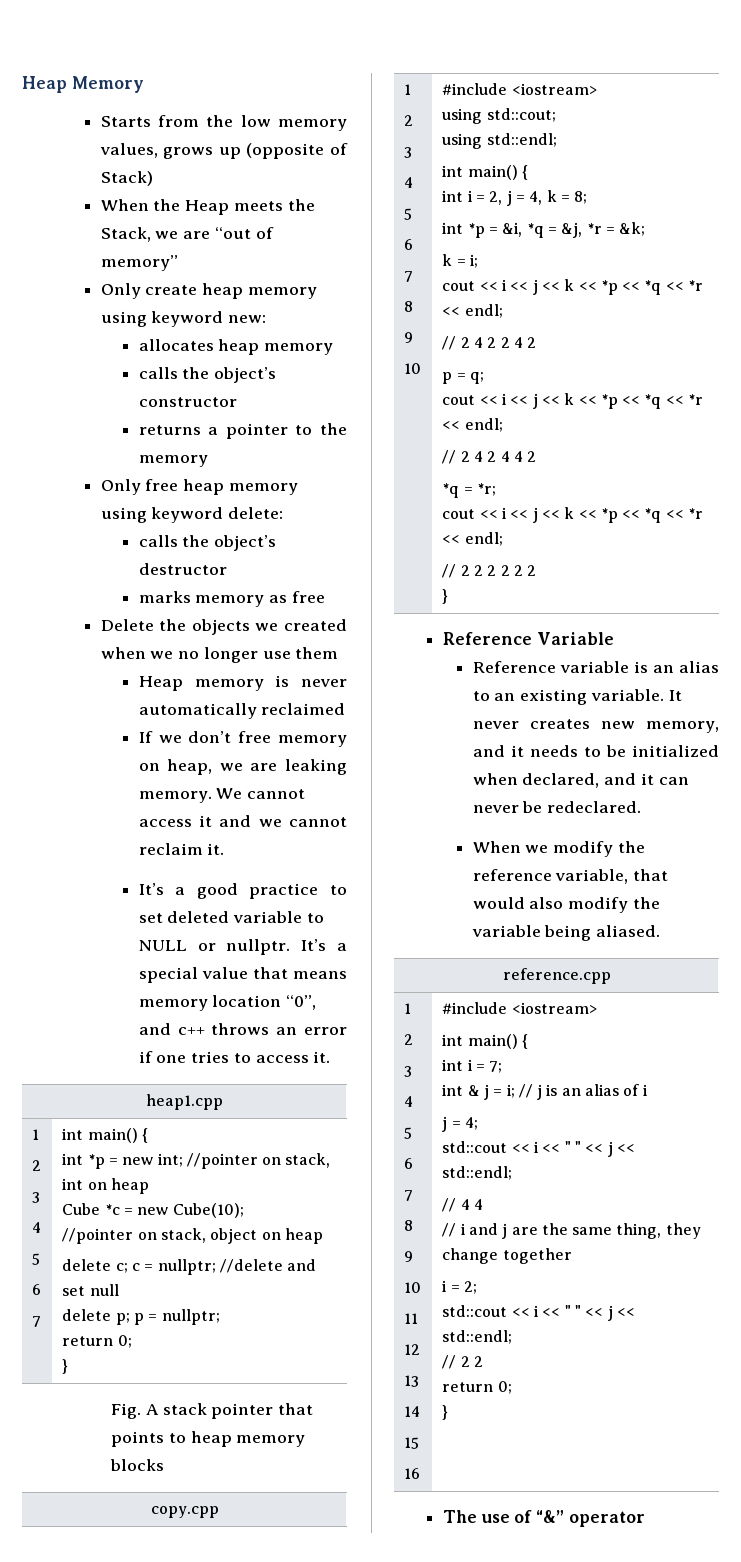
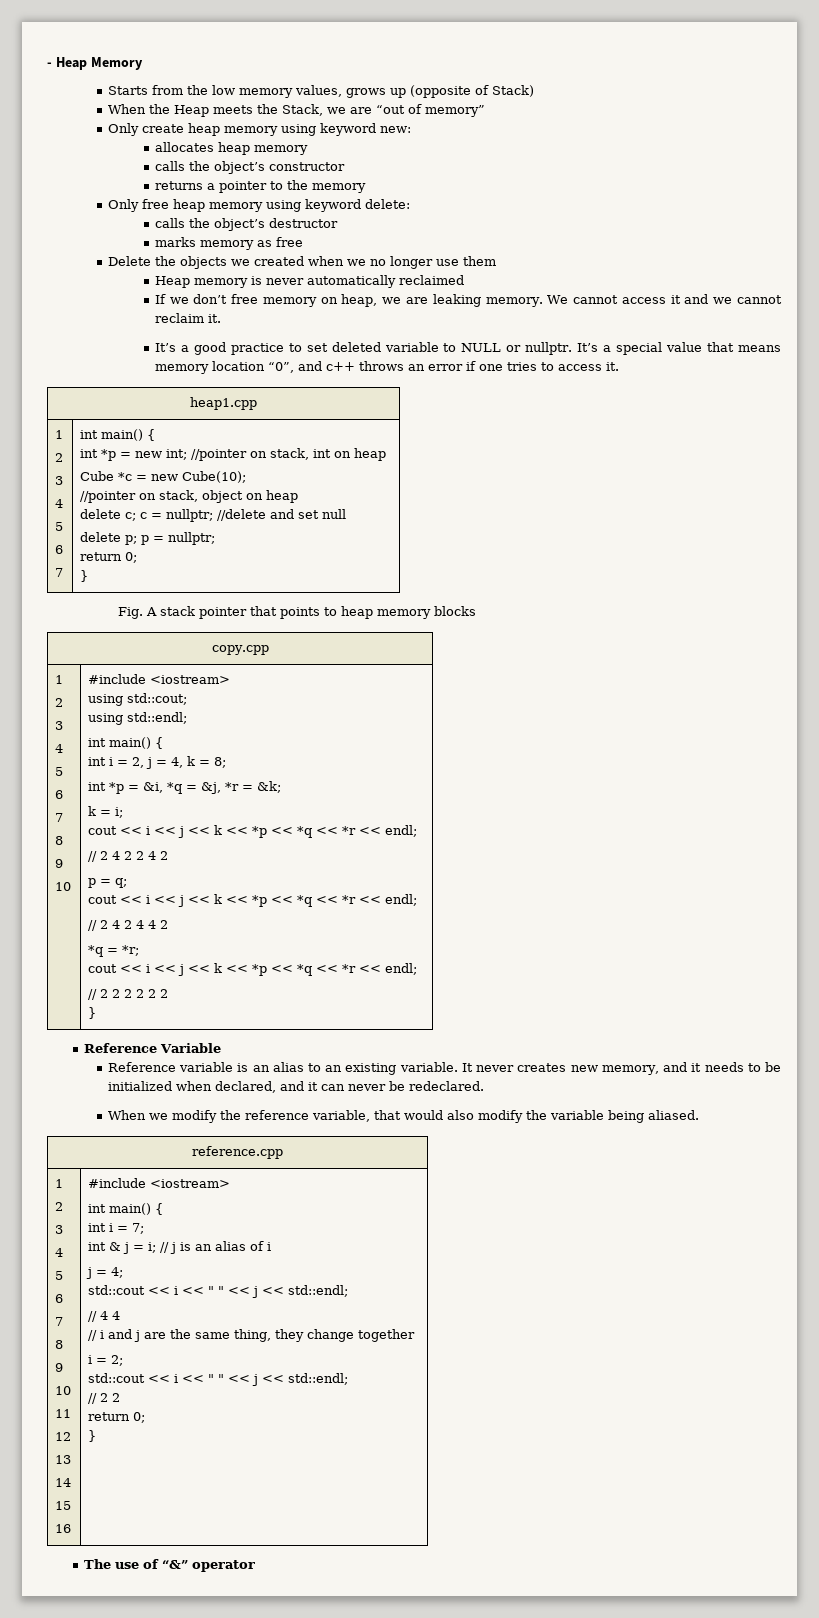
- Heap Memory
+ - Heap Memory

